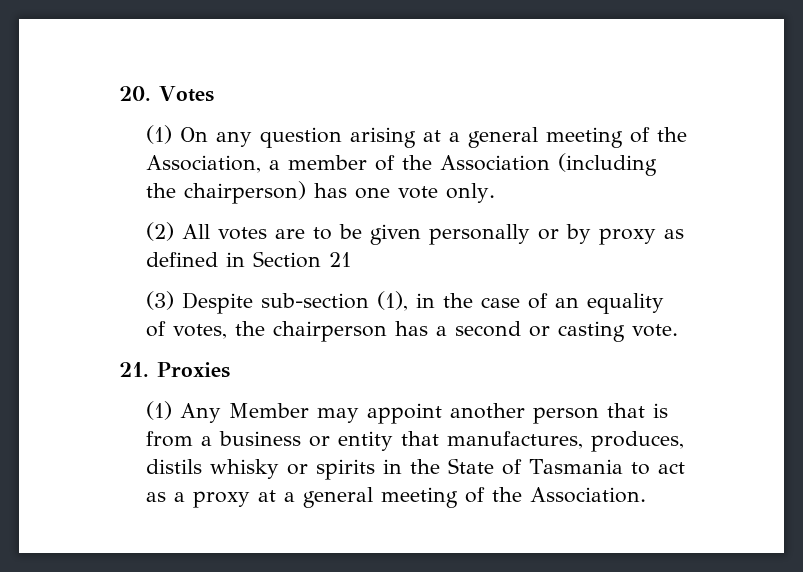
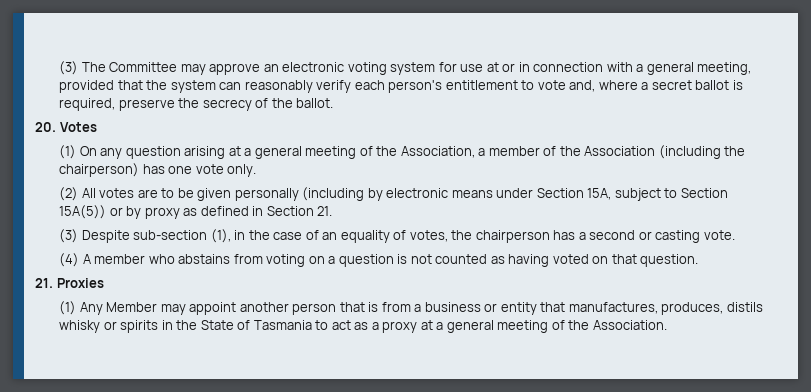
+ (3) The Committee may approve an electronic voting system for use at or in connection with a general meeting, provided that the system can reasonably verify each person's entitlement to vote and, where a secret ballot is required, preserve the secrecy of the ballot.
- (2) All votes are to be given personally or by proxy as defined in Section 21
+ (2) All votes are to be given personally (including by electronic means under Section 15A, subject to Section 15A(5)) or by proxy as defined in Section 21.
+ (4) A member who abstains from voting on a question is not counted as having voted on that question.

